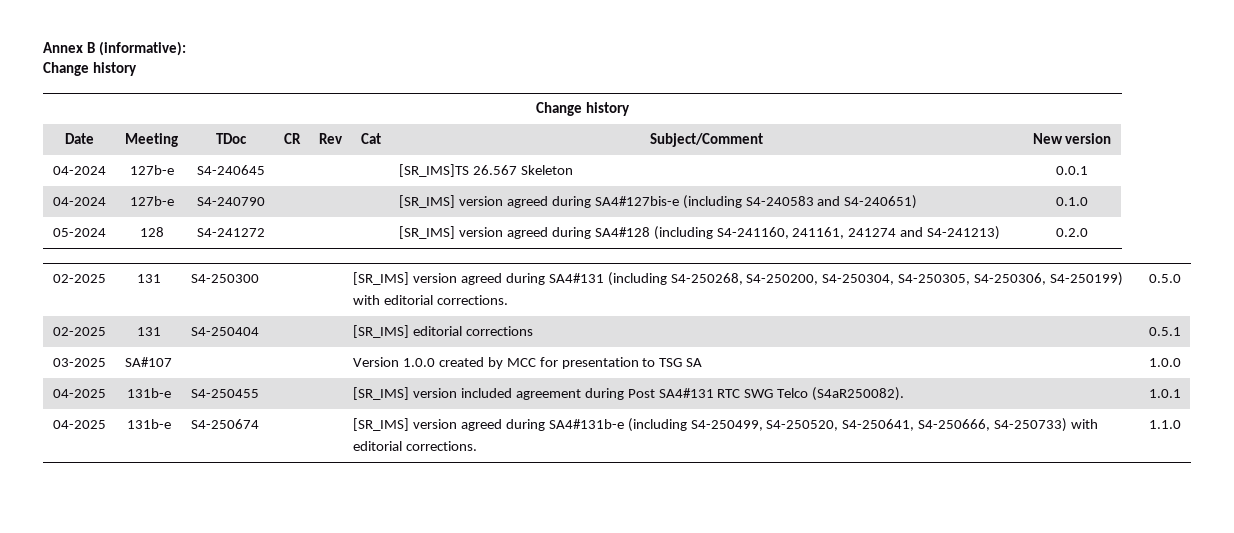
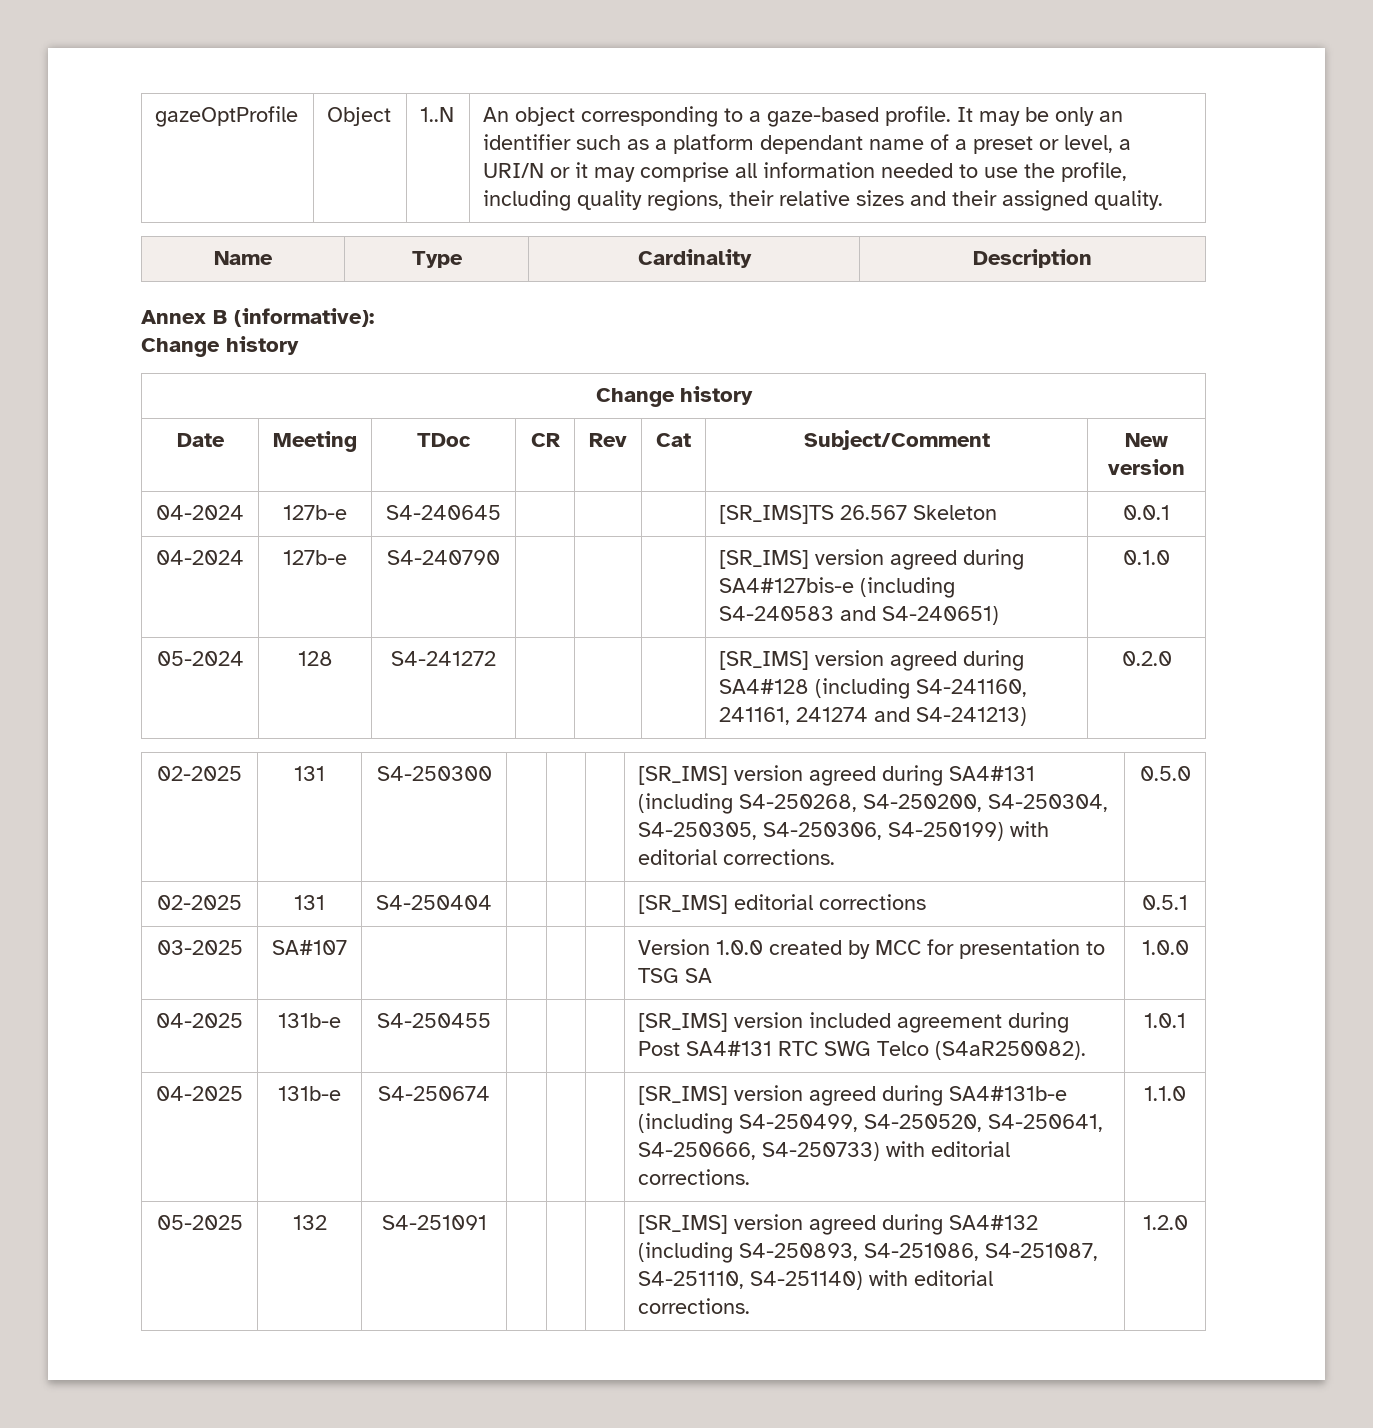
+ gazeOptProfile | Object | 1..N | An object corresponding to a gaze-based profile. It may be only an identifier such as a platform dependant name of a preset or level, a URI/N or it may comprise all information needed to use the profile, including quality regions, their relative sizes and their assigned quality.
+ Name | Type | Cardinality | Description
+ 05-2025 | 132 | S4-251091 | | | | [SR_IMS] version agreed during SA4#132 (including S4-250893, S4-251086, S4-251087, S4-251110, S4-251140) with editorial corrections. | 1.2.0

